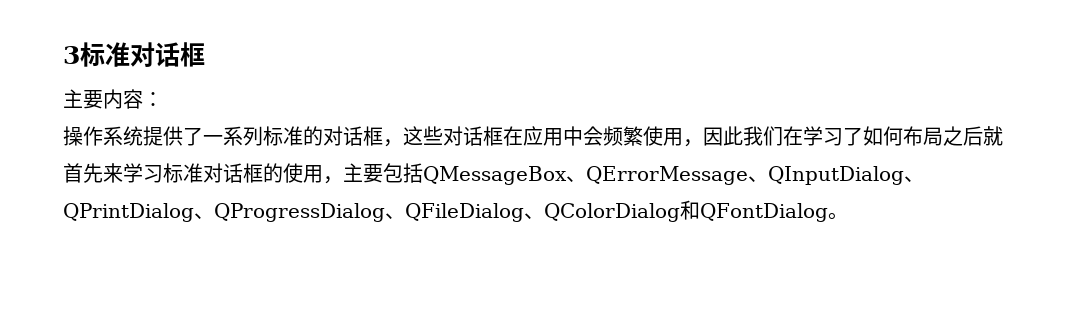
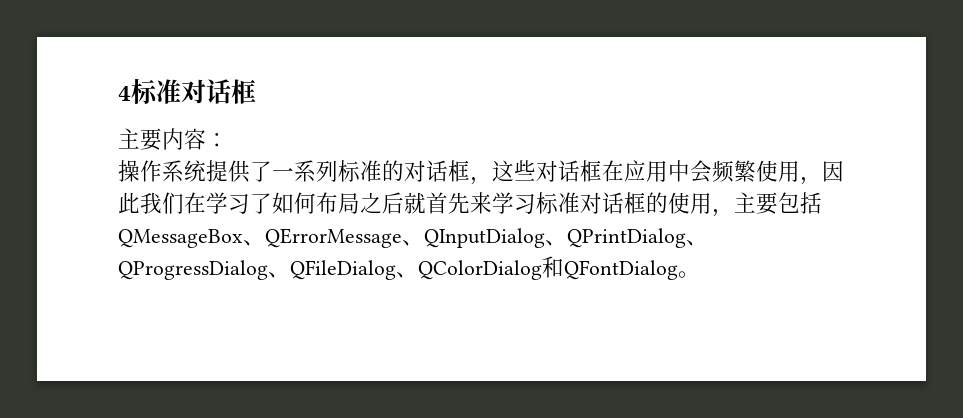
- 3标准对话框
+ 4标准对话框

